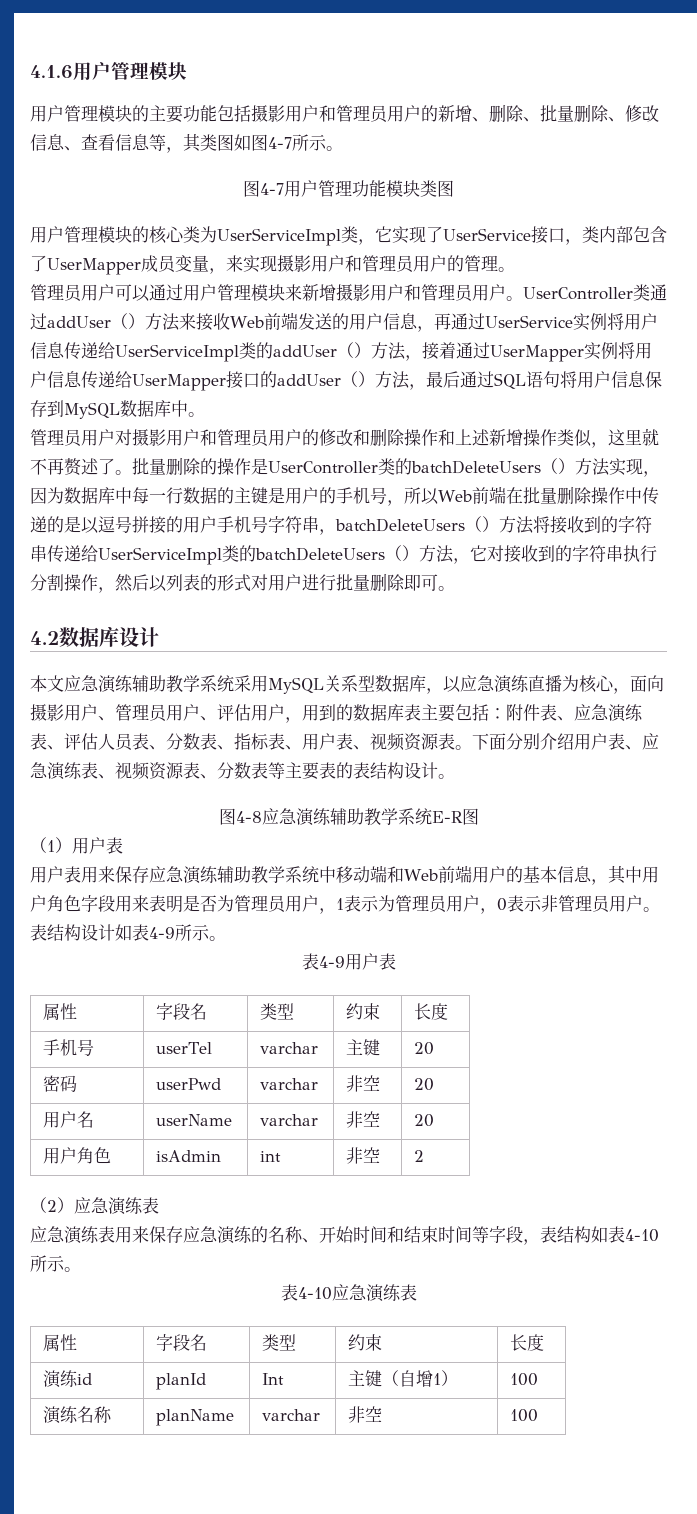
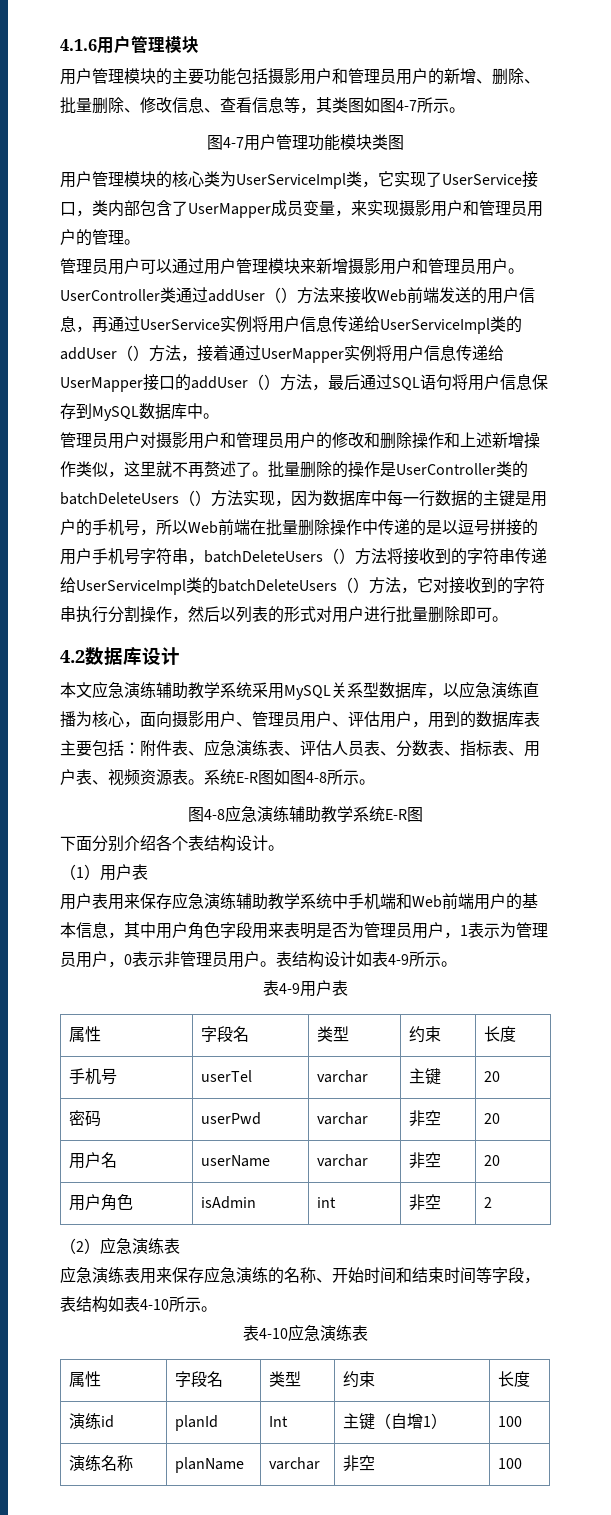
- 下面分别介绍用户表、应急演练表、视频资源表、分数表等主要表的表结构设计。
+ 系统E-R图如图4-8所示。
+ 下面分别介绍各个表结构设计。
- 用户表用来保存应急演练辅助教学系统中移动端和Web前端用户的基本信息，其中用户角色字段用来表明是否为管理员用户，1表示为管理员用户，0表示非管理员用户。
+ 用户表用来保存应急演练辅助教学系统中手机端和Web前端用户的基本信息，其中用户角色字段用来表明是否为管理员用户，1表示为管理员用户，0表示非管理员用户。

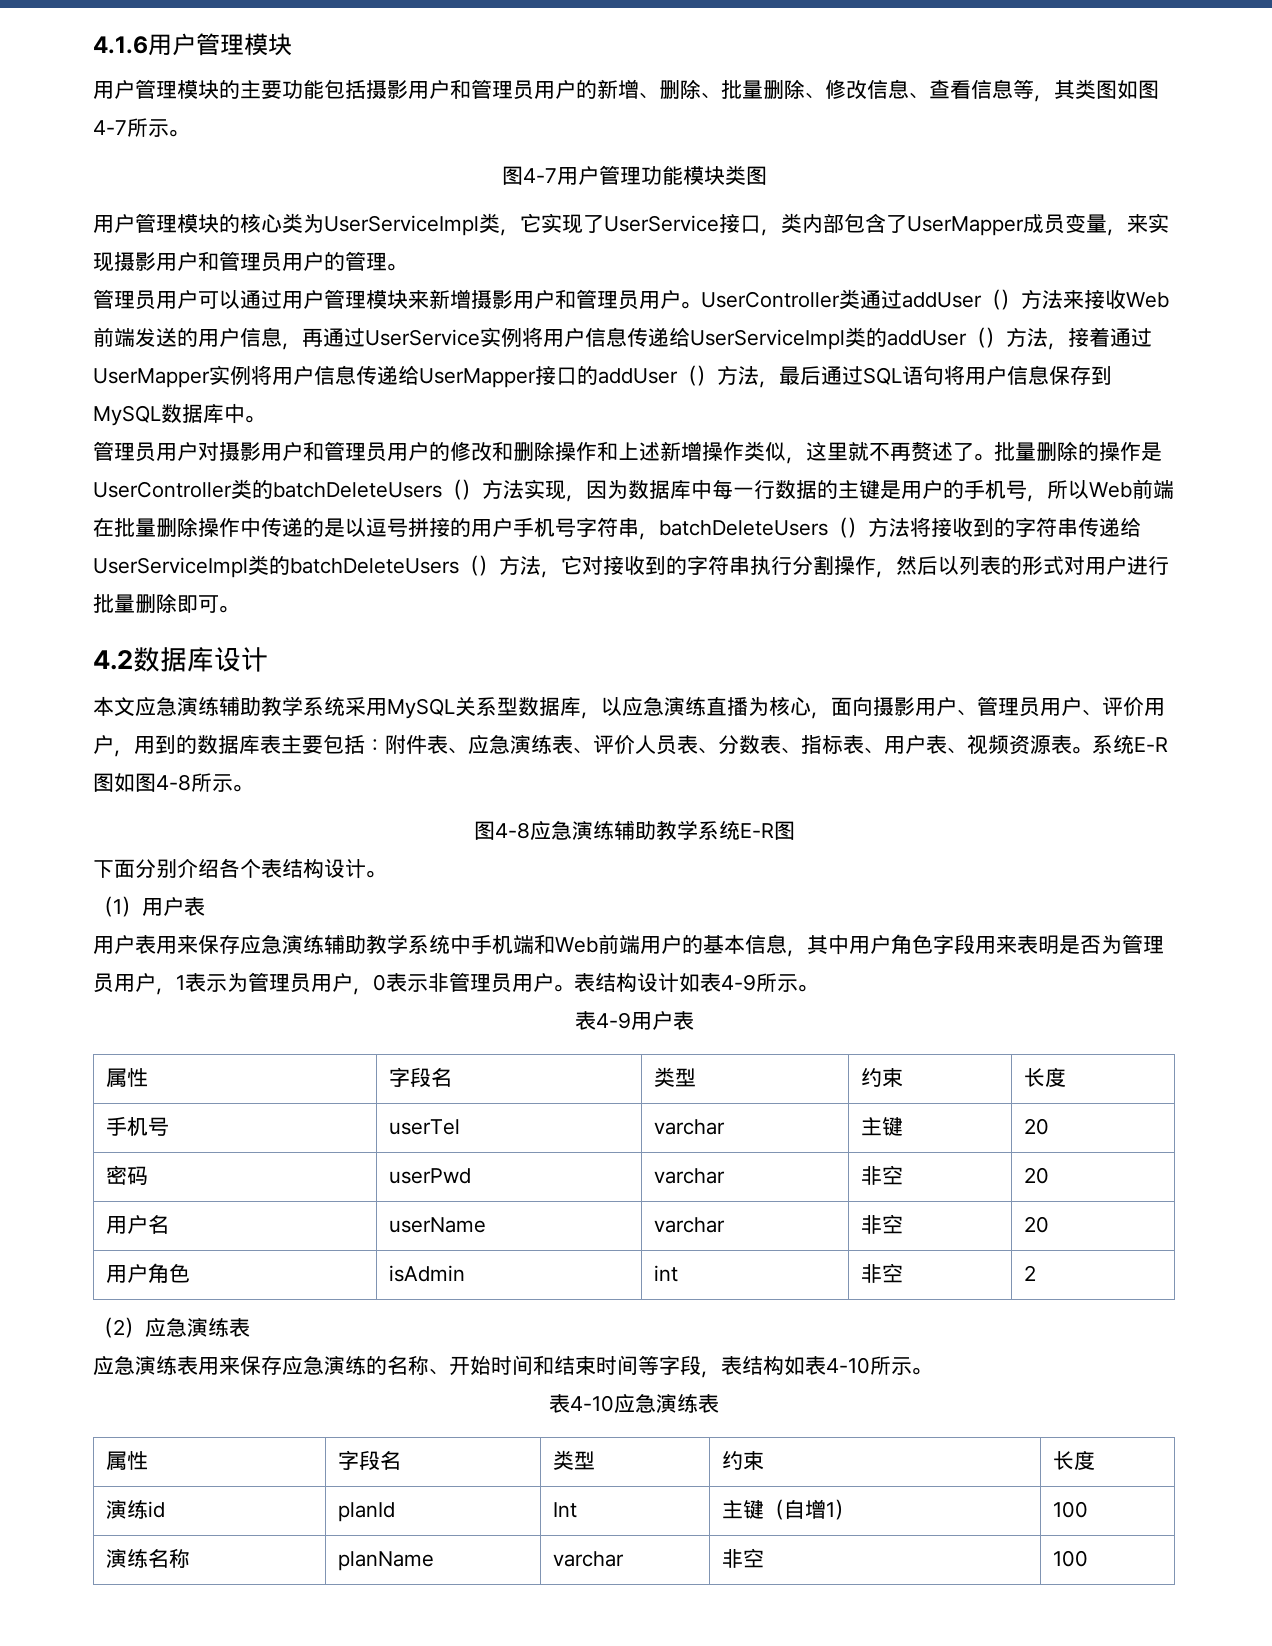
- 本文应急演练辅助教学系统采用MySQL关系型数据库，以应急演练直播为核心，面向摄影用户、管理员用户、评估用户，用到的数据库表主要包括：附件表、应急演练表、评估人员表、分数表、指标表、用户表、视频资源表。
+ 本文应急演练辅助教学系统采用MySQL关系型数据库，以应急演练直播为核心，面向摄影用户、管理员用户、评价用户，用到的数据库表主要包括：附件表、应急演练表、评价人员表、分数表、指标表、用户表、视频资源表。

